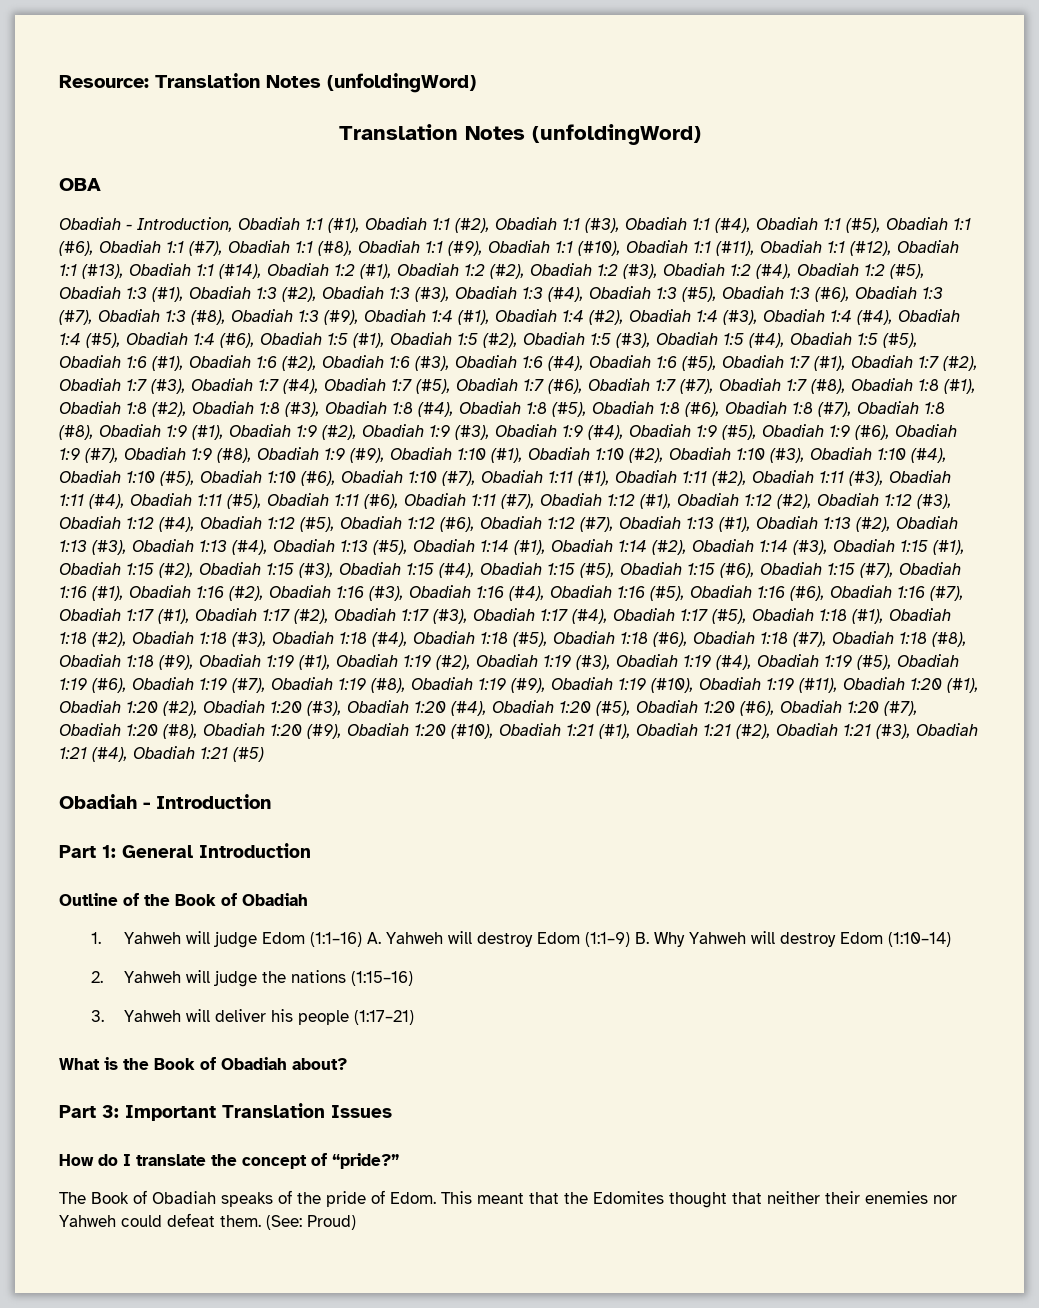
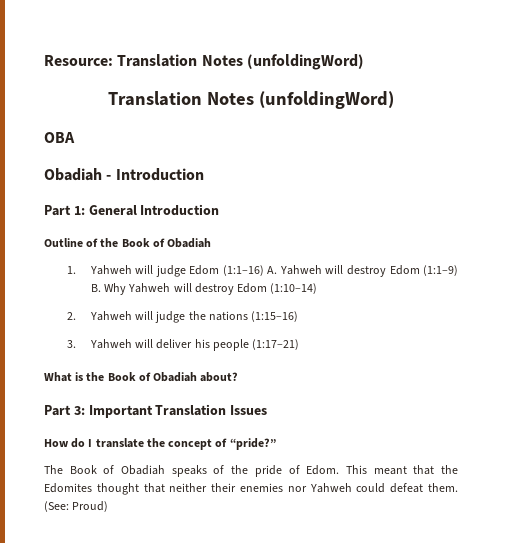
- Obadiah - Introduction, Obadiah 1:1 (#1), Obadiah 1:1 (#2), Obadiah 1:1 (#3), Obadiah 1:1 (#4), Obadiah 1:1 (#5), Obadiah 1:1 (#6), Obadiah 1:1 (#7), Obadiah 1:1 (#8), Obadiah 1:1 (#9), Obadiah 1:1 (#10), Obadiah 1:1 (#11), Obadiah 1:1 (#12), Obadiah 1:1 (#13), Obadiah 1:1 (#14), Obadiah 1:2 (#1), Obadiah 1:2 (#2), Obadiah 1:2 (#3), Obadiah 1:2 (#4), Obadiah 1:2 (#5), Obadiah 1:3 (#1), Obadiah 1:3 (#2), Obadiah 1:3 (#3), Obadiah 1:3 (#4), Obadiah 1:3 (#5), Obadiah 1:3 (#6), Obadiah 1:3 (#7), Obadiah 1:3 (#8), Obadiah 1:3 (#9), Obadiah 1:4 (#1), Obadiah 1:4 (#2), Obadiah 1:4 (#3), Obadiah 1:4 (#4), Obadiah 1:4 (#5), Obadiah 1:4 (#6), Obadiah 1:5 (#1), Obadiah 1:5 (#2), Obadiah 1:5 (#3), Obadiah 1:5 (#4), Obadiah 1:5 (#5), Obadiah 1:6 (#1), Obadiah 1:6 (#2), Obadiah 1:6 (#3), Obadiah 1:6 (#4), Obadiah 1:6 (#5), Obadiah 1:7 (#1), Obadiah 1:7 (#2), Obadiah 1:7 (#3), Obadiah 1:7 (#4), Obadiah 1:7 (#5), Obadiah 1:7 (#6), Obadiah 1:7 (#7), Obadiah 1:7 (#8), Obadiah 1:8 (#1), Obadiah 1:8 (#2), Obadiah 1:8 (#3), Obadiah 1:8 (#4), Obadiah 1:8 (#5), Obadiah 1:8 (#6), Obadiah 1:8 (#7), Obadiah 1:8 (#8), Obadiah 1:9 (#1), Obadiah 1:9 (#2), Obadiah 1:9 (#3), Obadiah 1:9 (#4), Obadiah 1:9 (#5), Obadiah 1:9 (#6), Obadiah 1:9 (#7), Obadiah 1:9 (#8), Obadiah 1:9 (#9), Obadiah 1:10 (#1), Obadiah 1:10 (#2), Obadiah 1:10 (#3), Obadiah 1:10 (#4), Obadiah 1:10 (#5), Obadiah 1:10 (#6), Obadiah 1:10 (#7), Obadiah 1:11 (#1), Obadiah 1:11 (#2), Obadiah 1:11 (#3), Obadiah 1:11 (#4), Obadiah 1:11 (#5), Obadiah 1:11 (#6), Obadiah 1:11 (#7), Obadiah 1:12 (#1), Obadiah 1:12 (#2), Obadiah 1:12 (#3), Obadiah 1:12 (#4), Obadiah 1:12 (#5), Obadiah 1:12 (#6), Obadiah 1:12 (#7), Obadiah 1:13 (#1), Obadiah 1:13 (#2), Obadiah 1:13 (#3), Obadiah 1:13 (#4), Obadiah 1:13 (#5), Obadiah 1:14 (#1), Obadiah 1:14 (#2), Obadiah 1:14 (#3), Obadiah 1:15 (#1), Obadiah 1:15 (#2), Obadiah 1:15 (#3), Obadiah 1:15 (#4), Obadiah 1:15 (#5), Obadiah 1:15 (#6), Obadiah 1:15 (#7), Obadiah 1:16 (#1), Obadiah 1:16 (#2), Obadiah 1:16 (#3), Obadiah 1:16 (#4), Obadiah 1:16 (#5), Obadiah 1:16 (#6), Obadiah 1:16 (#7), Obadiah 1:17 (#1), Obadiah 1:17 (#2), Obadiah 1:17 (#3), Obadiah 1:17 (#4), Obadiah 1:17 (#5), Obadiah 1:18 (#1), Obadiah 1:18 (#2), Obadiah 1:18 (#3), Obadiah 1:18 (#4), Obadiah 1:18 (#5), Obadiah 1:18 (#6), Obadiah 1:18 (#7), Obadiah 1:18 (#8), Obadiah 1:18 (#9), Obadiah 1:19 (#1), Obadiah 1:19 (#2), Obadiah 1:19 (#3), Obadiah 1:19 (#4), Obadiah 1:19 (#5), Obadiah 1:19 (#6), Obadiah 1:19 (#7), Obadiah 1:19 (#8), Obadiah 1:19 (#9), Obadiah 1:19 (#10), Obadiah 1:19 (#11), Obadiah 1:20 (#1), Obadiah 1:20 (#2), Obadiah 1:20 (#3), Obadiah 1:20 (#4), Obadiah 1:20 (#5), Obadiah 1:20 (#6), Obadiah 1:20 (#7), Obadiah 1:20 (#8), Obadiah 1:20 (#9), Obadiah 1:20 (#10), Obadiah 1:21 (#1), Obadiah 1:21 (#2), Obadiah 1:21 (#3), Obadiah 1:21 (#4), Obadiah 1:21 (#5)

